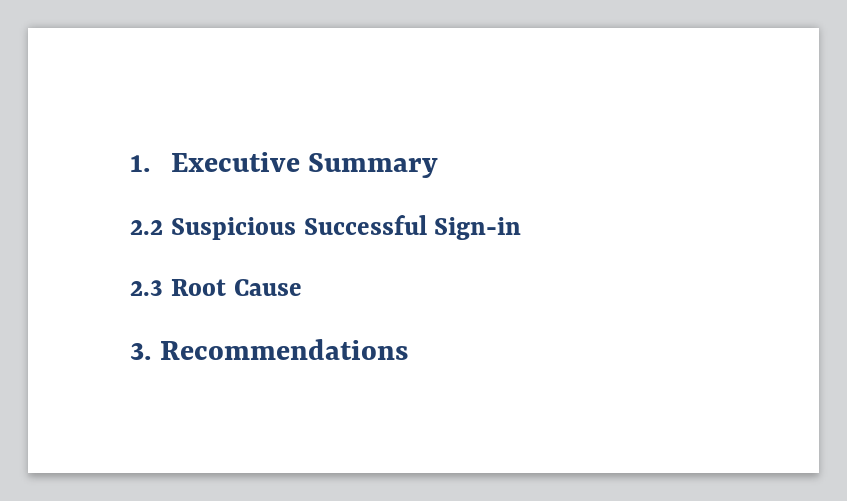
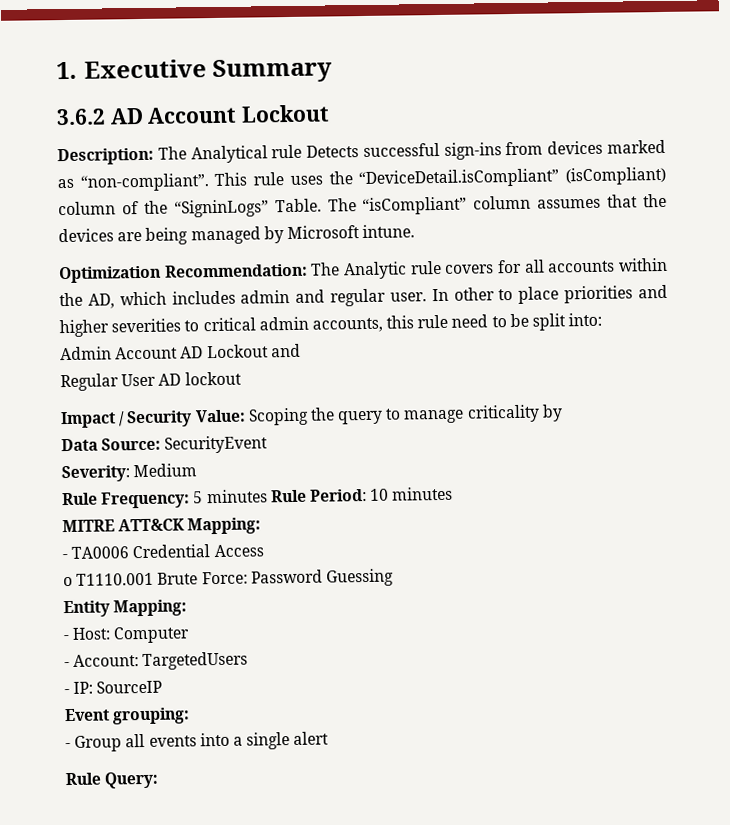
- 2.2 Suspicious Successful Sign-in
- 2.3 Root Cause
- 3. Recommendations
+ 3.6.2 AD Account Lockout
+ Description: The Analytical rule Detects successful sign-ins from devices marked as “non-compliant”. This rule uses the “DeviceDetail.isCompliant” (isCompliant) column of the “SigninLogs” Table. The “isCompliant” column assumes that the devices are being managed by Microsoft intune.
+ Optimization Recommendation: The Analytic rule covers for all accounts within the AD, which includes admin and regular user. In other to place priorities and higher severities to critical admin accounts, this rule need to be split into:
+ Admin Account AD Lockout and
+ Regular User AD lockout
+ Impact / Security Value: Scoping the query to manage criticality by
+ Data Source: SecurityEvent
+ Severity: Medium
+ Rule Frequency: 5 minutes Rule Period: 10 minutes
+ MITRE ATT&CK Mapping:
+ - TA0006 Credential Access
+ o T1110.001 Brute Force: Password Guessing
+ Entity Mapping:
+ - Host: Computer
+ - Account: TargetedUsers
+ - IP: SourceIP
+ Event grouping:
+ - Group all events into a single alert
+ Rule Query:

